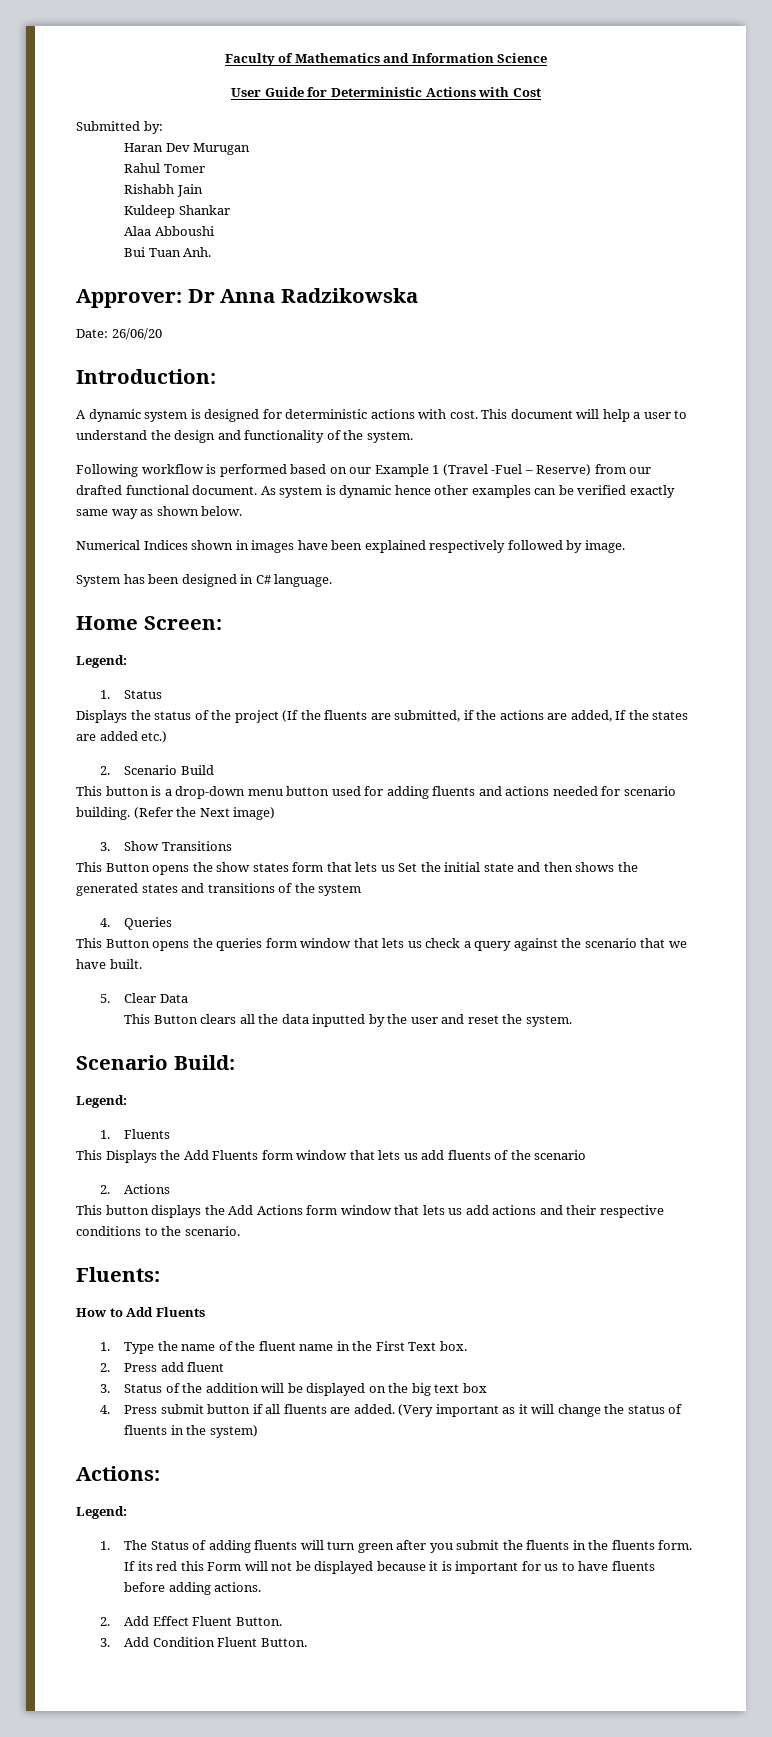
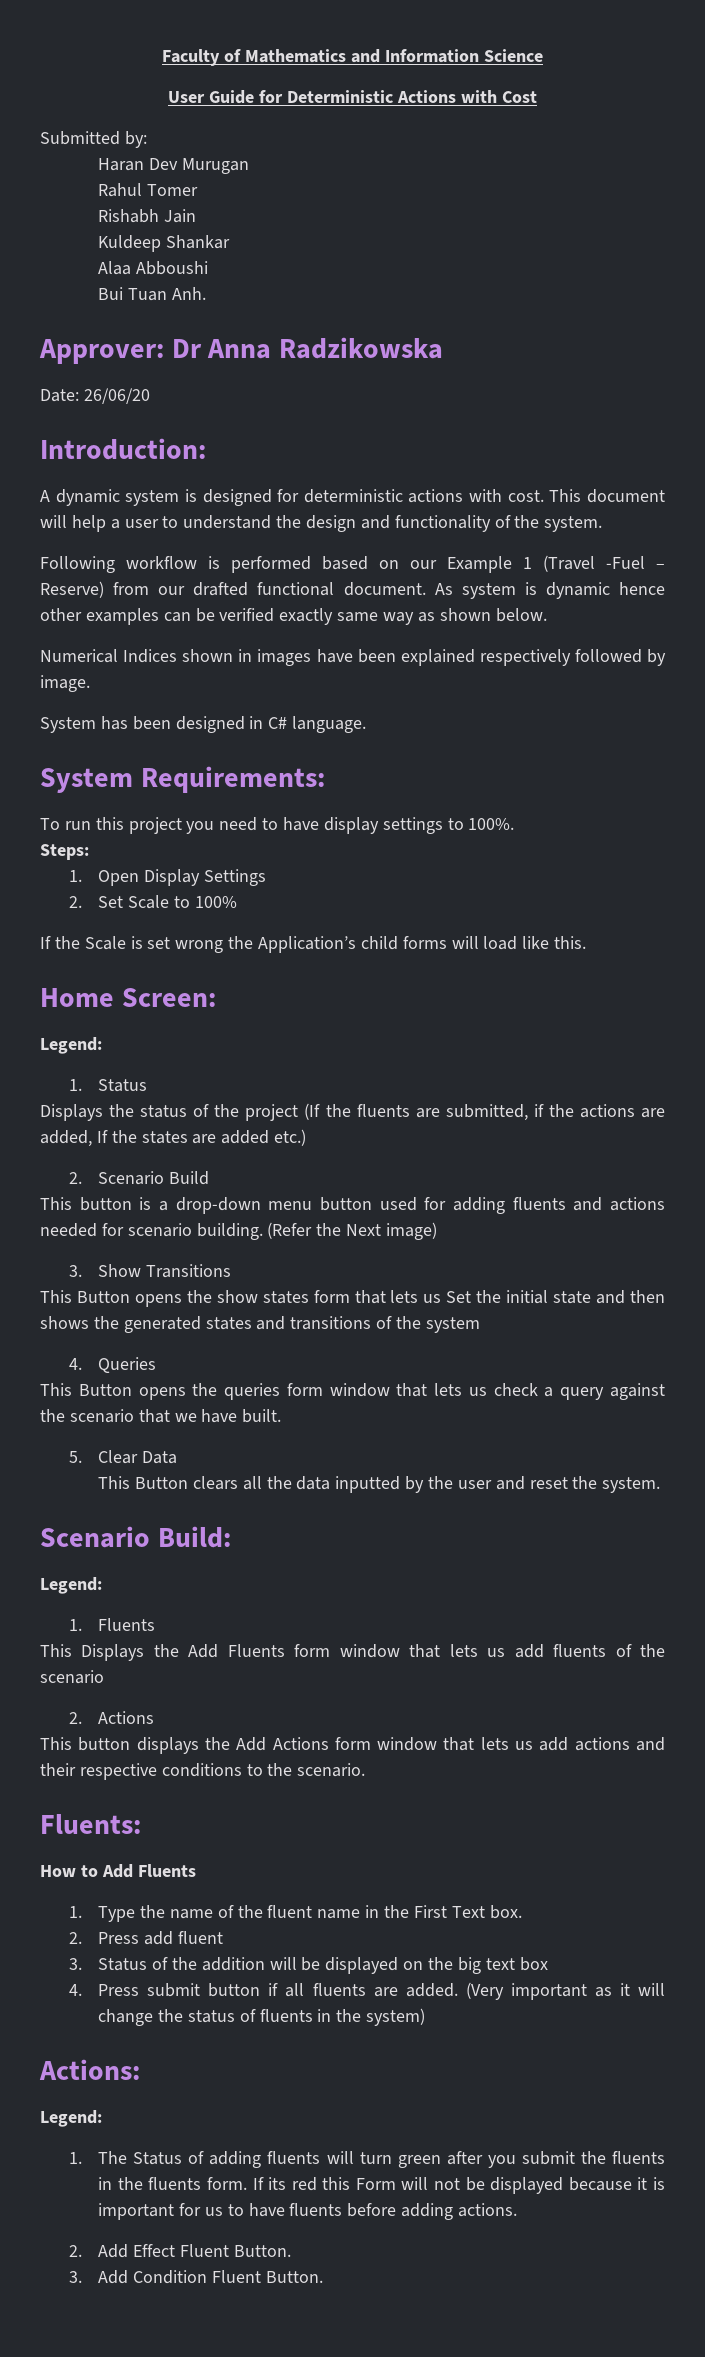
+ System Requirements:
+ To run this project you need to have display settings to 100%.
+ Steps:
+ 1. Open Display Settings
+ 2. Set Scale to 100%
+ If the Scale is set wrong the Application’s child forms will load like this.

